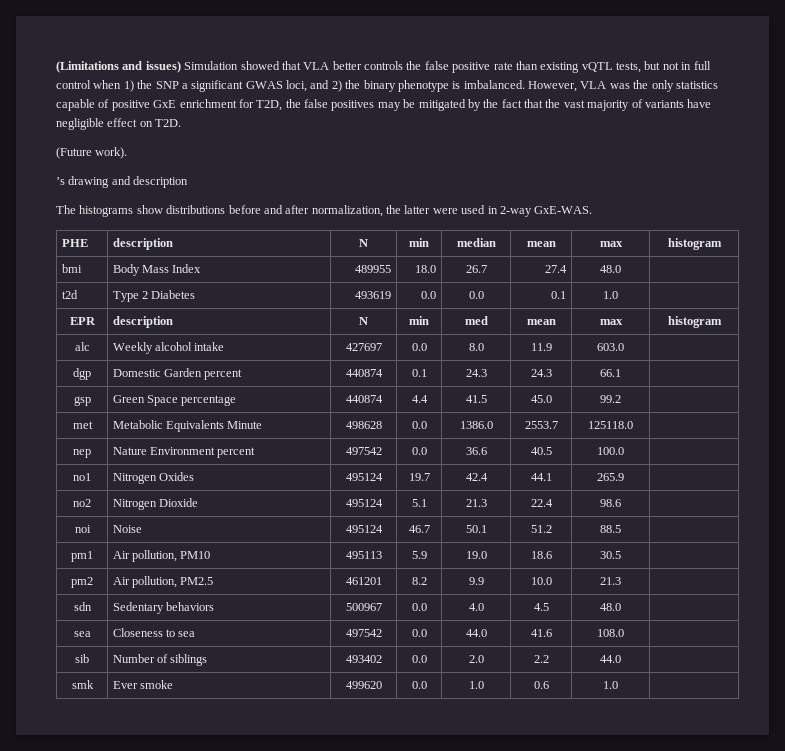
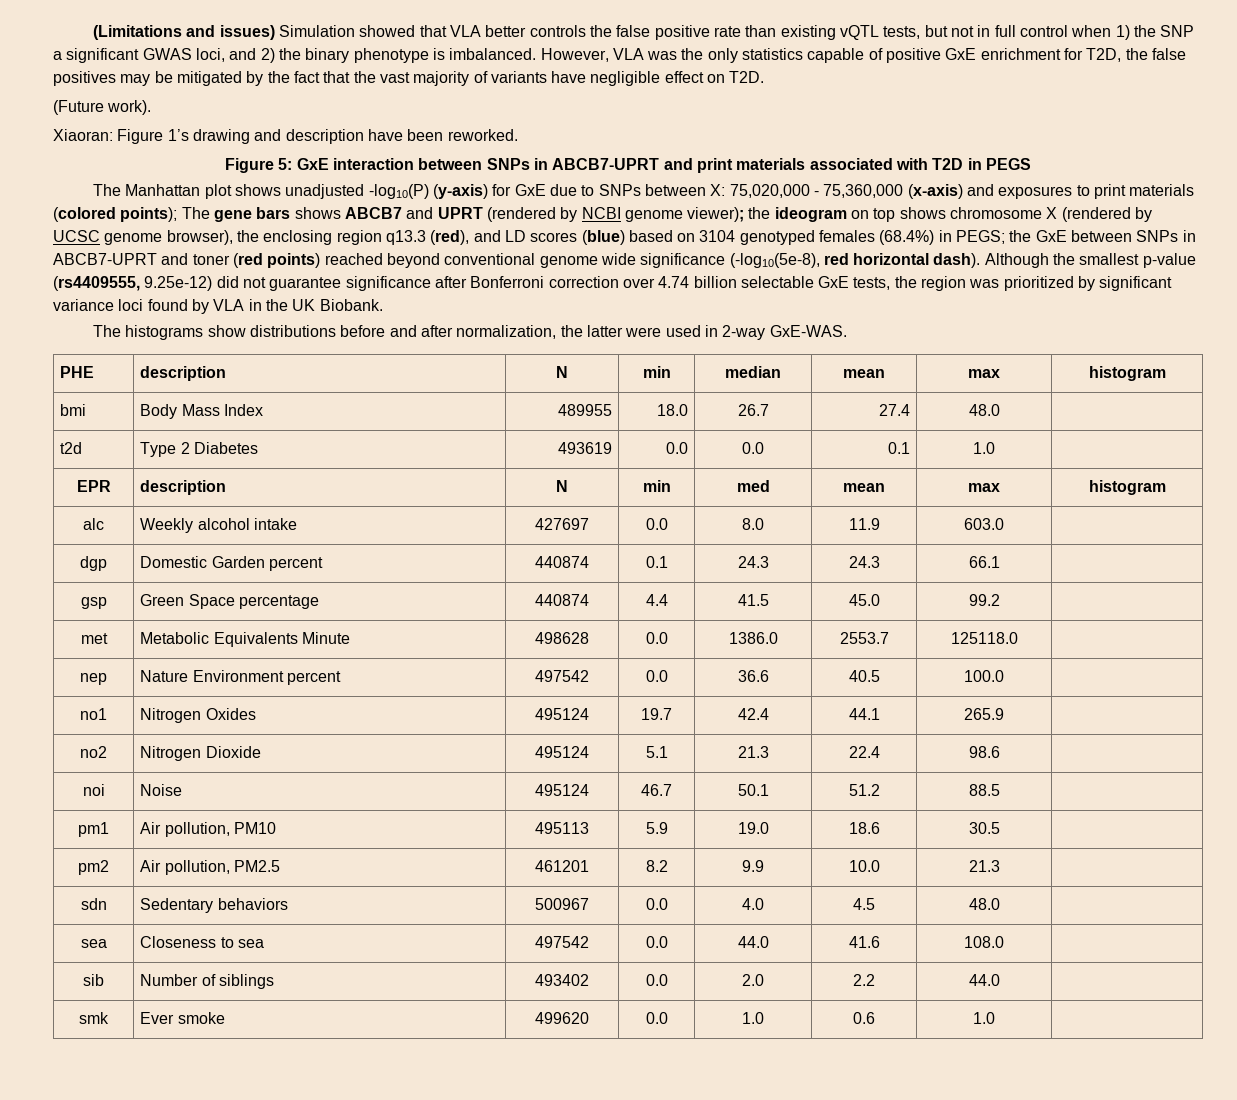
- ’s drawing and description
+ Xiaoran: Figure 1’s drawing and description have been reworked.
+ Figure 5: GxE interaction between SNPs in ABCB7-UPRT and print materials associated with T2D in PEGS
+ The Manhattan plot shows unadjusted -log10(P) (y-axis) for GxE due to SNPs between X: 75,020,000 - 75,360,000 (x-axis) and exposures to print materials (colored points); The gene bars shows ABCB7 and UPRT (rendered by NCBI genome viewer); the ideogram on top shows chromosome X (rendered by UCSC genome browser), the enclosing region q13.3 (red), and LD scores (blue) based on 3104 genotyped females (68.4%) in PEGS; the GxE between SNPs in ABCB7-UPRT and toner (red points) reached beyond conventional genome wide significance (-log10(5e-8), red horizontal dash). Although the smallest p-value (rs4409555, 9.25e-12) did not guarantee significance after Bonferroni correction over 4.74 billion selectable GxE tests, the region was prioritized by significant variance loci found by VLA in the UK Biobank.

